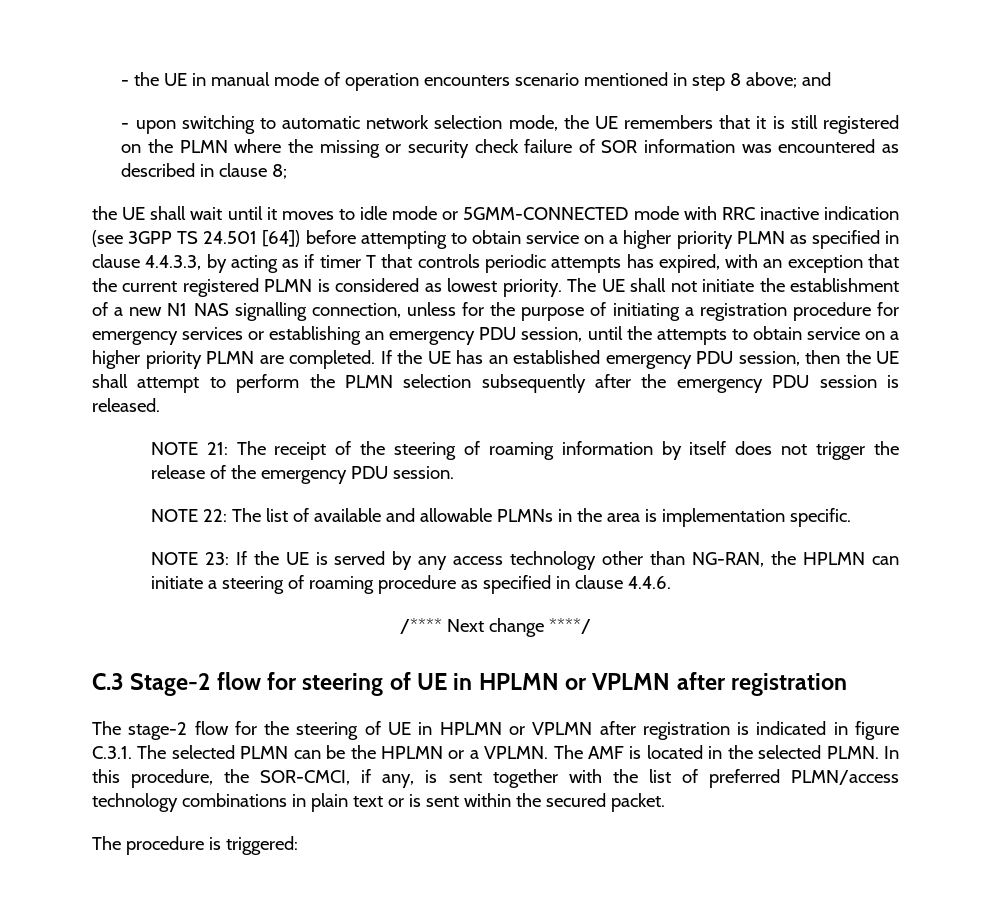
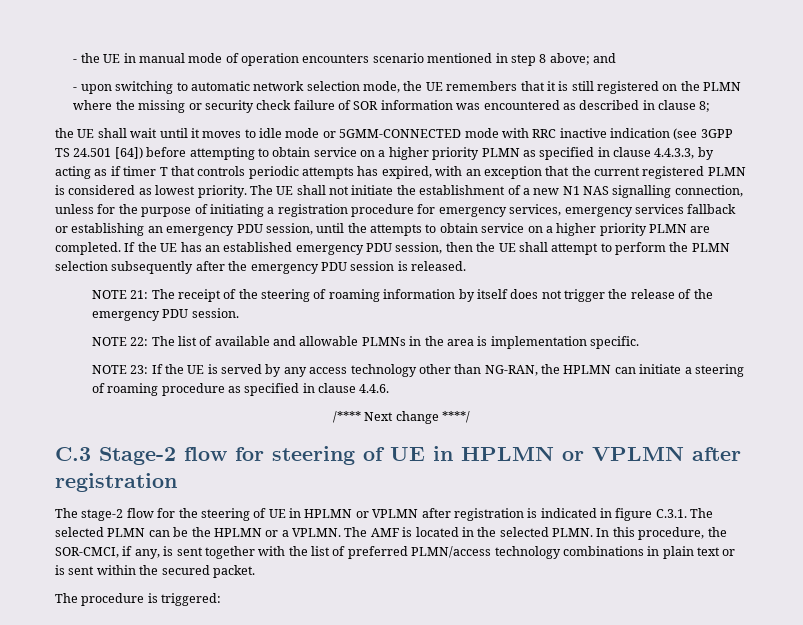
- The UE shall not initiate the establishment of a new N1 NAS signalling connection, unless for the purpose of initiating a registration procedure for emergency services or establishing an emergency PDU session, until the attempts to obtain service on a higher priority PLMN are completed.
+ The UE shall not initiate the establishment of a new N1 NAS signalling connection, unless for the purpose of initiating a registration procedure for emergency services, emergency services fallback or establishing an emergency PDU session, until the attempts to obtain service on a higher priority PLMN are completed.

